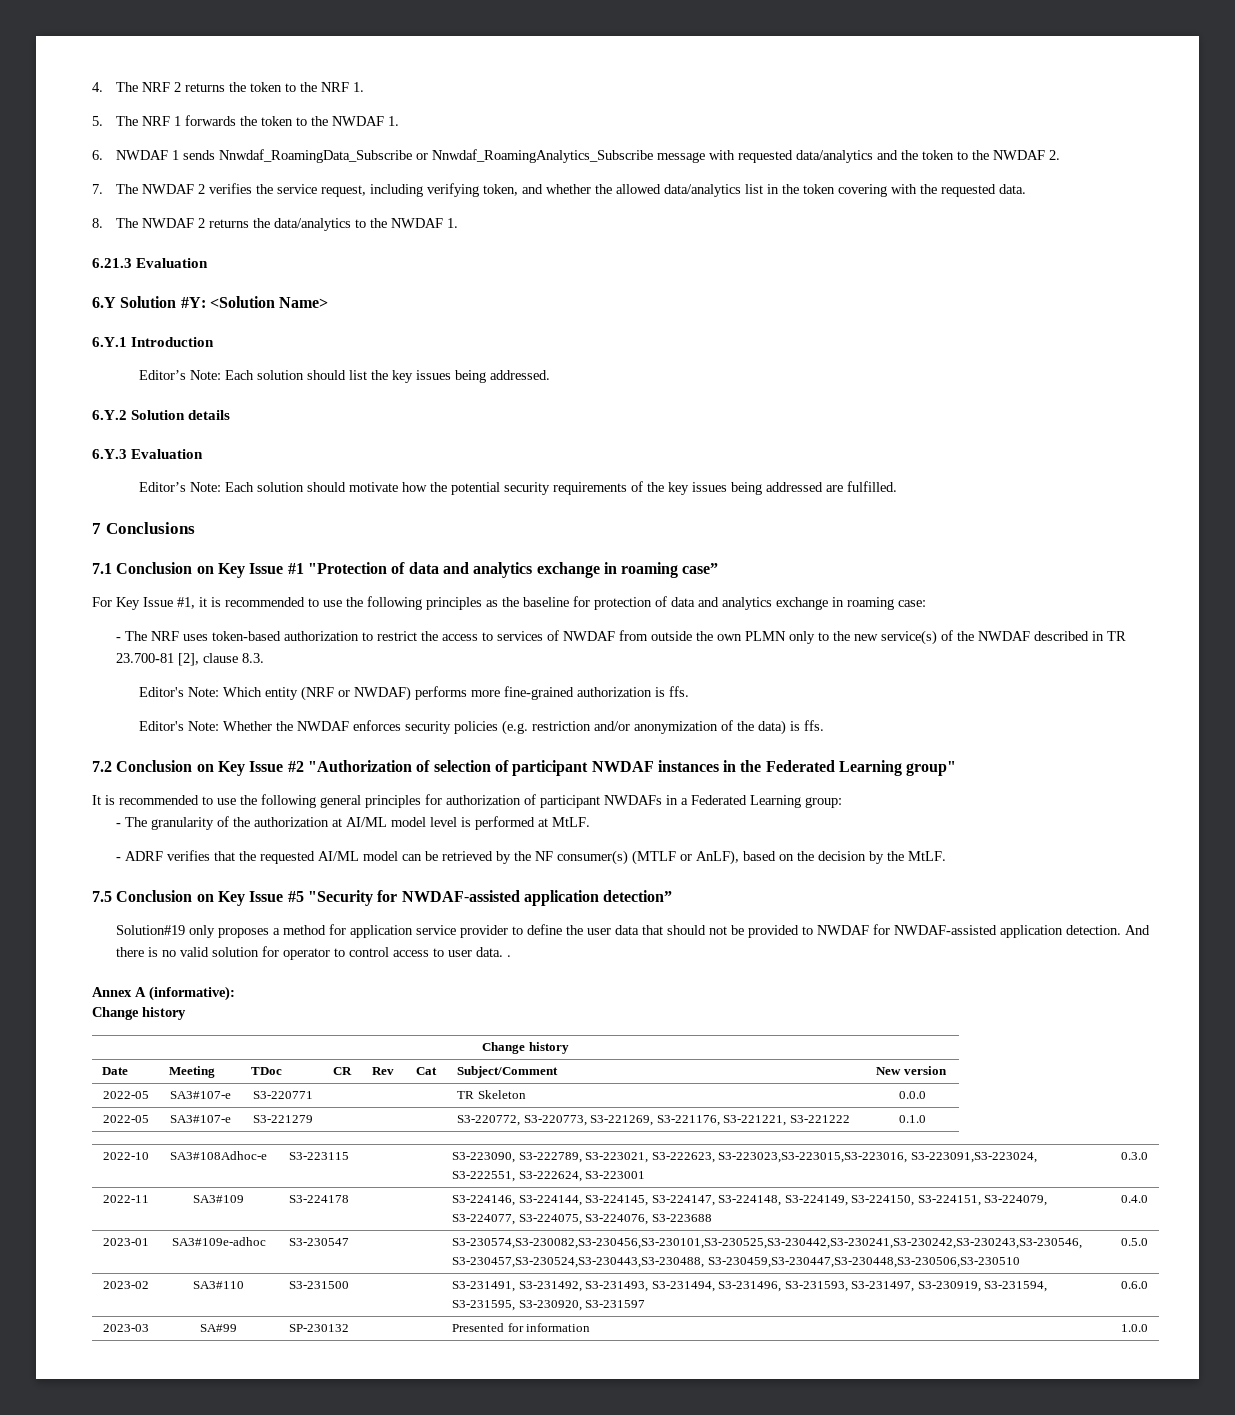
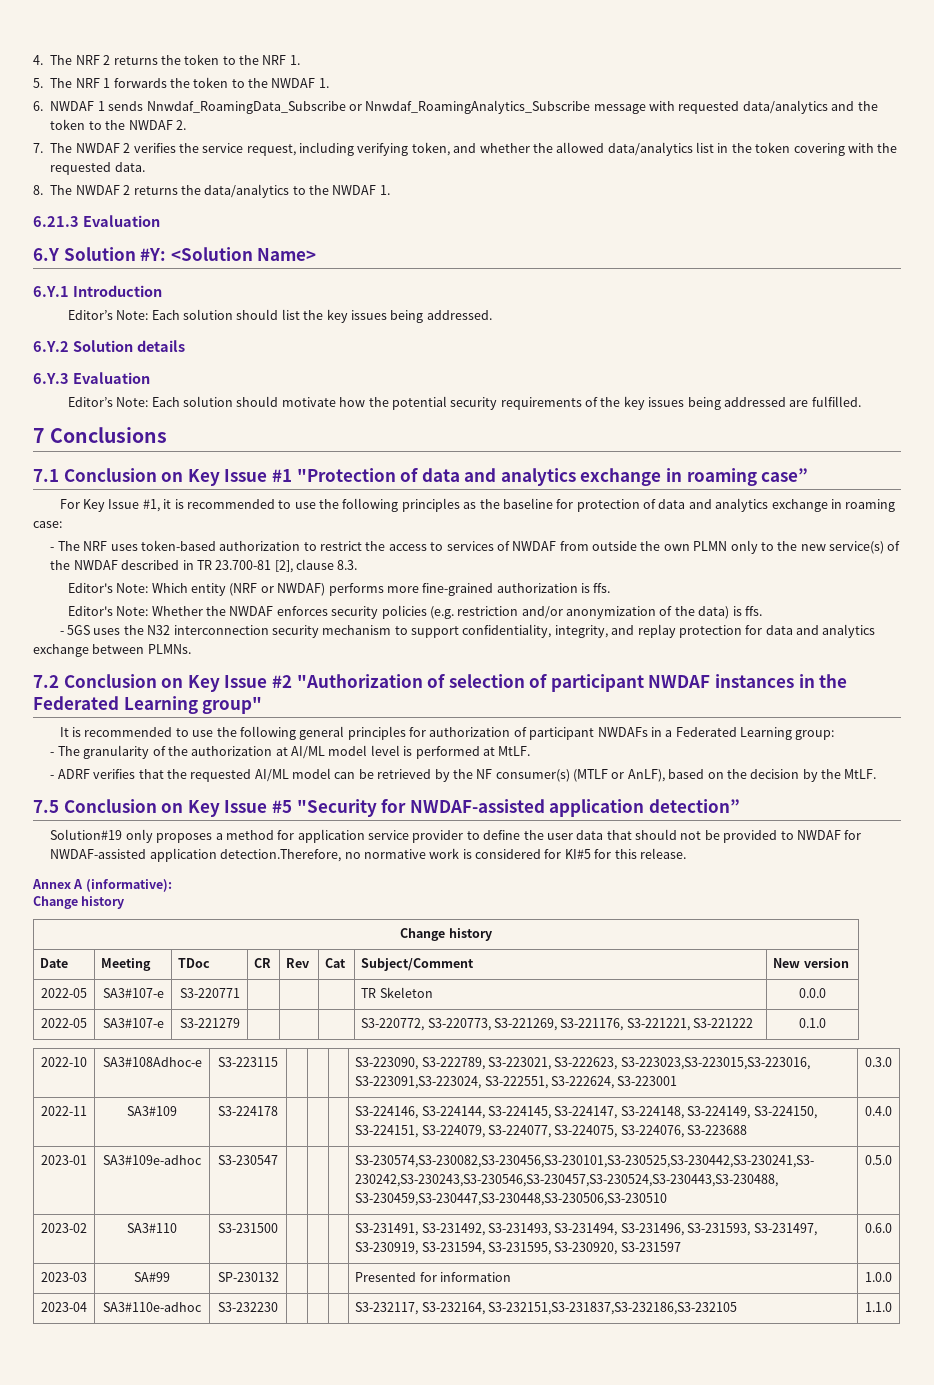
+ - 5GS uses the N32 interconnection security mechanism to support confidentiality, integrity, and replay protection for data and analytics exchange between PLMNs.
- Solution#19 only proposes a method for application service provider to define the user data that should not be provided to NWDAF for NWDAF-assisted application detection. And there is no valid solution for operator to control access to user data. .
+ Solution#19 only proposes a method for application service provider to define the user data that should not be provided to NWDAF for NWDAF-assisted application detection.Therefore, no normative work is considered for KI#5 for this release.
+ 2023-04 | SA3#110e-adhoc | S3-232230 | | | | S3-232117, S3-232164, S3-232151,S3-231837,S3-232186,S3-232105 | 1.1.0

